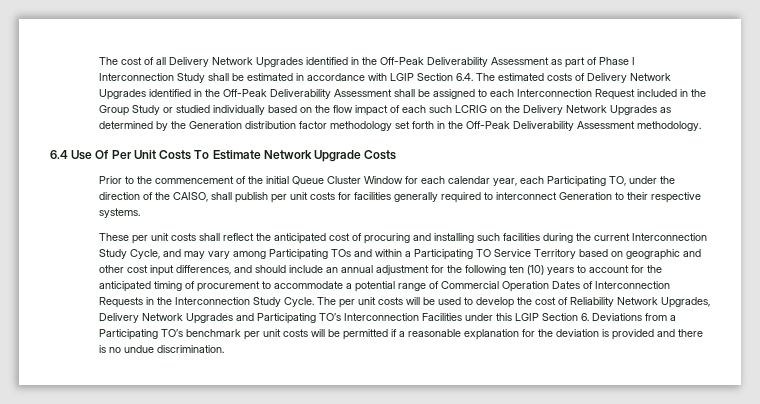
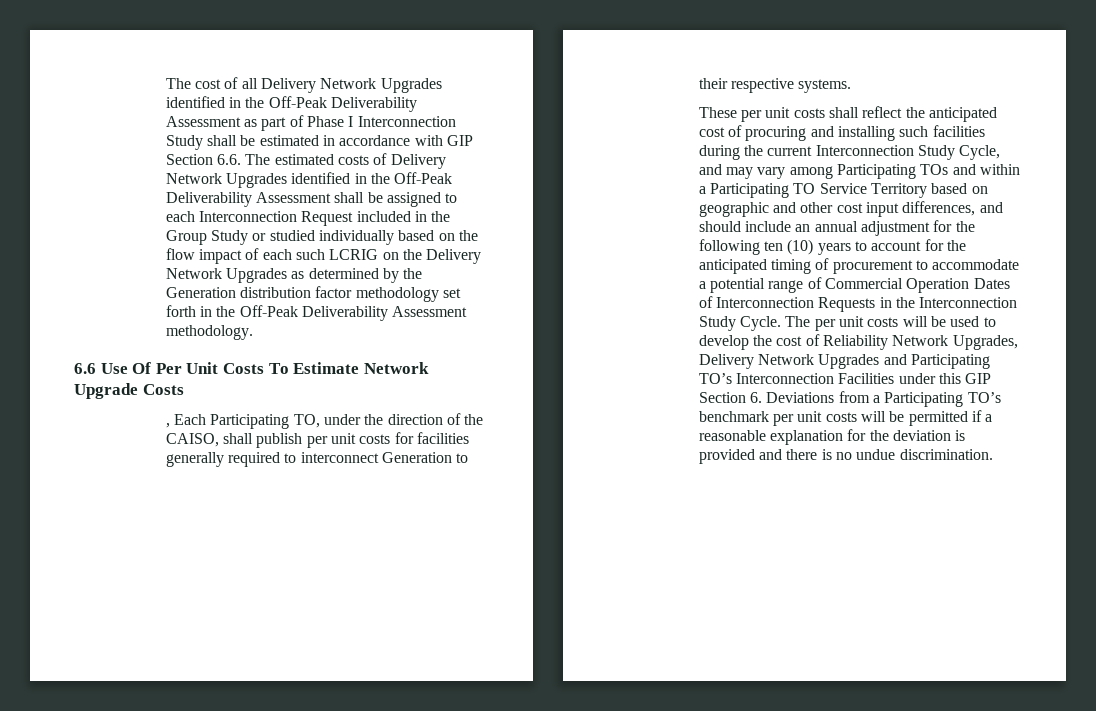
- The cost of all Delivery Network Upgrades identified in the Off-Peak Deliverability Assessment as part of Phase I Interconnection Study shall be estimated in accordance with LGIP Section 6.4. The estimated costs of Delivery Network Upgrades identified in the Off-Peak Deliverability Assessment shall be assigned to each Interconnection Request included in the Group Study or studied individually based on the flow impact of each such LCRIG on the Delivery Network Upgrades as determined by the Generation distribution factor methodology set forth in the Off-Peak Deliverability Assessment methodology.
+ The cost of all Delivery Network Upgrades identified in the Off-Peak Deliverability Assessment as part of Phase I Interconnection Study shall be estimated in accordance with GIP Section 6.6. The estimated costs of Delivery Network Upgrades identified in the Off-Peak Deliverability Assessment shall be assigned to each Interconnection Request included in the Group Study or studied individually based on the flow impact of each such LCRIG on the Delivery Network Upgrades as determined by the Generation distribution factor methodology set forth in the Off-Peak Deliverability Assessment methodology.
- 6.4 Use Of Per Unit Costs To Estimate Network Upgrade Costs
+ 6.6 Use Of Per Unit Costs To Estimate Network Upgrade Costs
- Prior to the commencement of the initial Queue Cluster Window for each calendar year, each Participating TO, under the direction of the CAISO, shall publish per unit costs for facilities generally required to interconnect Generation to their respective systems.
+ , Each Participating TO, under the direction of the CAISO, shall publish per unit costs for facilities generally required to interconnect Generation to their respective systems.
- The per unit costs will be used to develop the cost of Reliability Network Upgrades, Delivery Network Upgrades and Participating TO’s Interconnection Facilities under this LGIP Section 6. Deviations from a Participating TO’s benchmark per unit costs will be permitted if a reasonable explanation for the deviation is provided and there is no undue discrimination.
+ The per unit costs will be used to develop the cost of Reliability Network Upgrades, Delivery Network Upgrades and Participating TO’s Interconnection Facilities under this GIP Section 6. Deviations from a Participating TO’s benchmark per unit costs will be permitted if a reasonable explanation for the deviation is provided and there is no undue discrimination.

